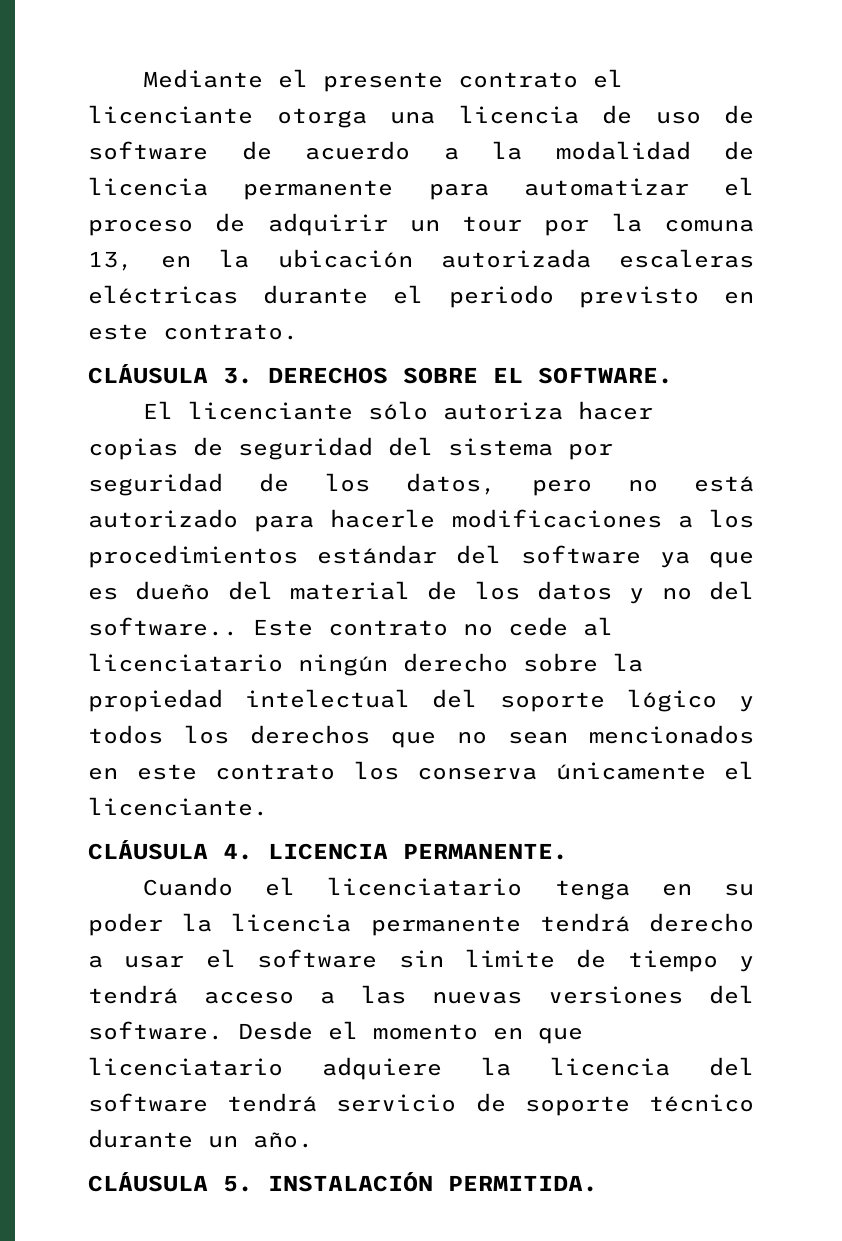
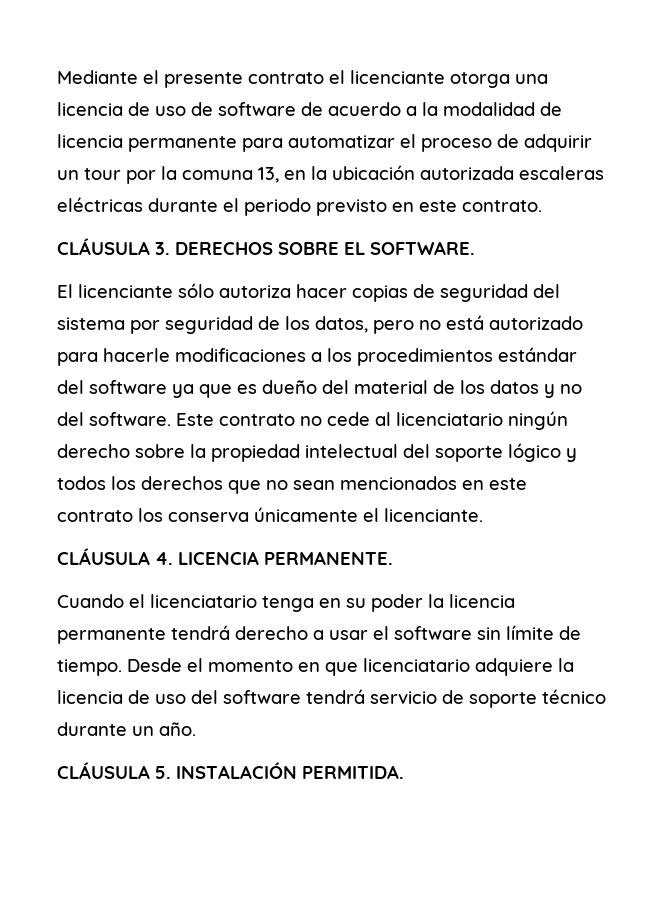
- El licenciante sólo autoriza hacer copias de seguridad del sistema por seguridad de los datos, pero no está autorizado para hacerle modificaciones a los procedimientos estándar del software ya que es dueño del material de los datos y no del software..
+ El licenciante sólo autoriza hacer copias de seguridad del sistema por seguridad de los datos, pero no está autorizado para hacerle modificaciones a los procedimientos estándar del software ya que es dueño del material de los datos y no del software.
- Cuando el licenciatario tenga en su poder la licencia permanente tendrá derecho a usar el software sin limite de tiempo y tendrá acceso a las nuevas versiones del software.
+ Cuando el licenciatario tenga en su poder la licencia permanente tendrá derecho a usar el software sin límite de tiempo.
- Desde el momento en que licenciatario adquiere la licencia del software tendrá servicio de soporte técnico durante un año.
+ Desde el momento en que licenciatario adquiere la licencia de uso del software tendrá servicio de soporte técnico durante un año.

